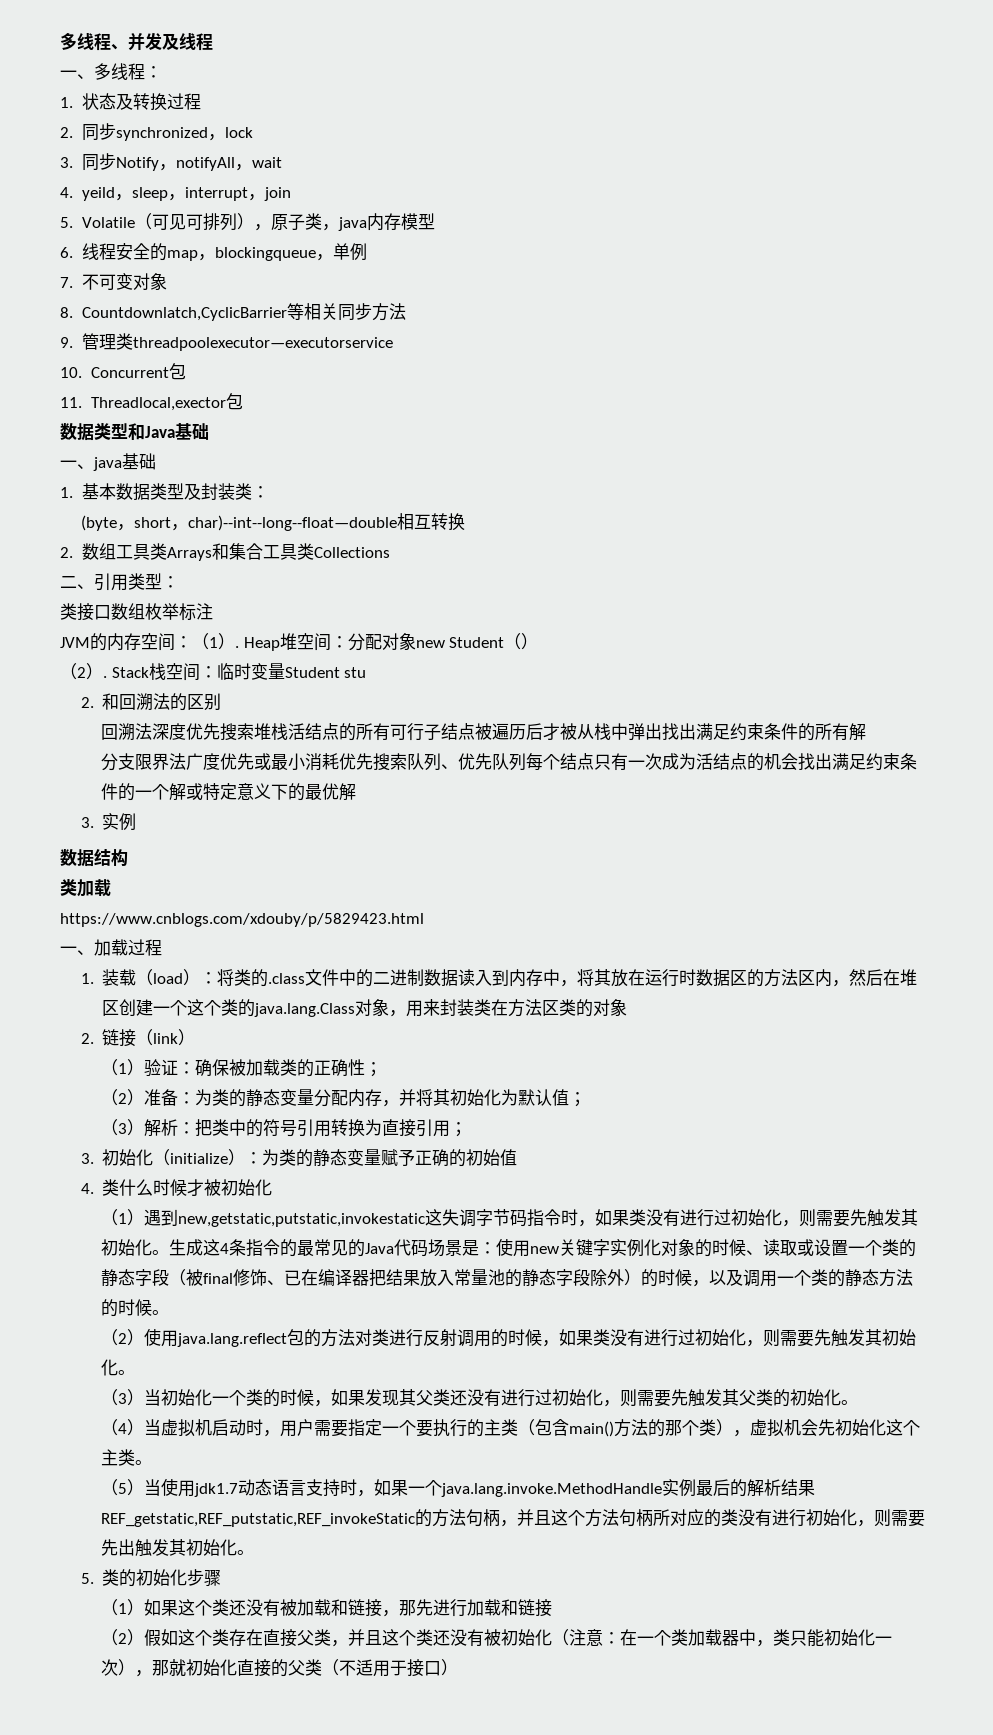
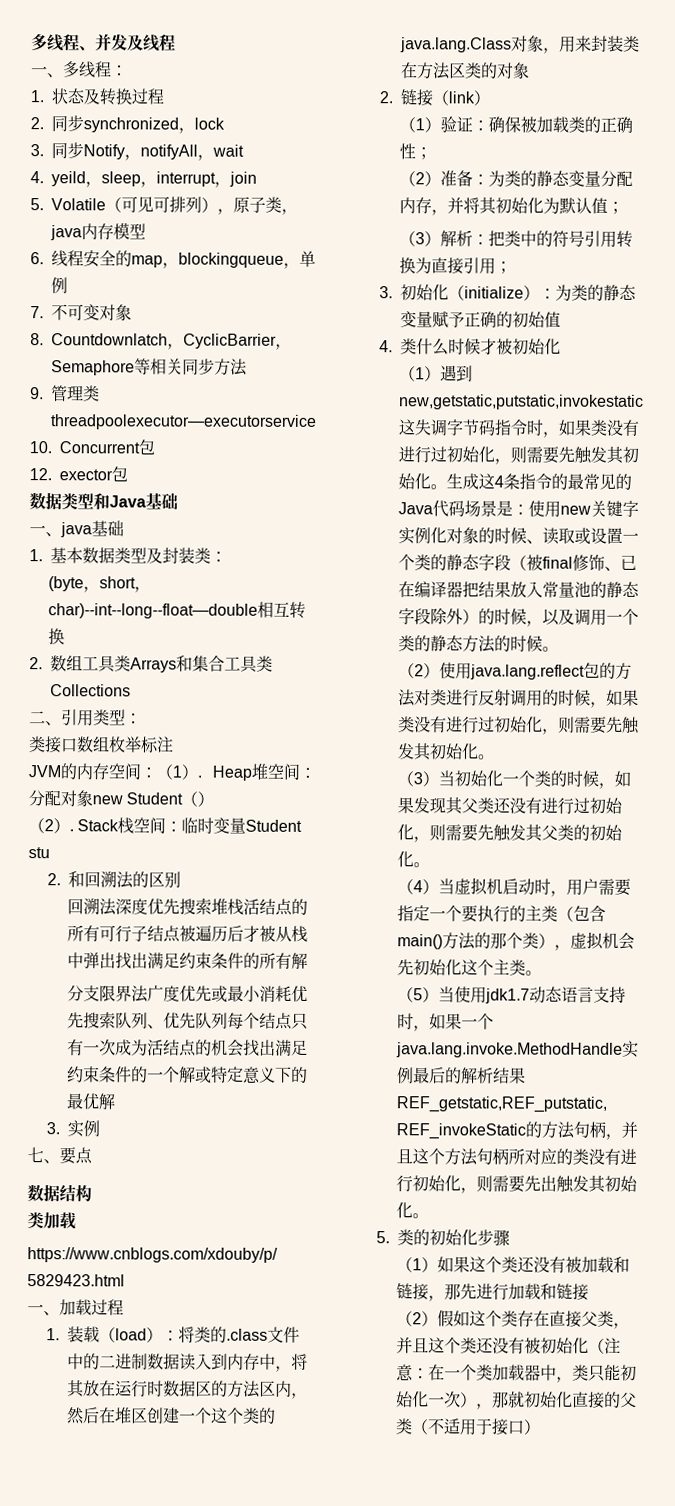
- 8. Countdownlatch,CyclicBarrier等相关同步方法
+ 8. Countdownlatch，CyclicBarrier，Semaphore等相关同步方法
- 11. Threadlocal,exector包
+ 12. exector包
+ 七、要点

